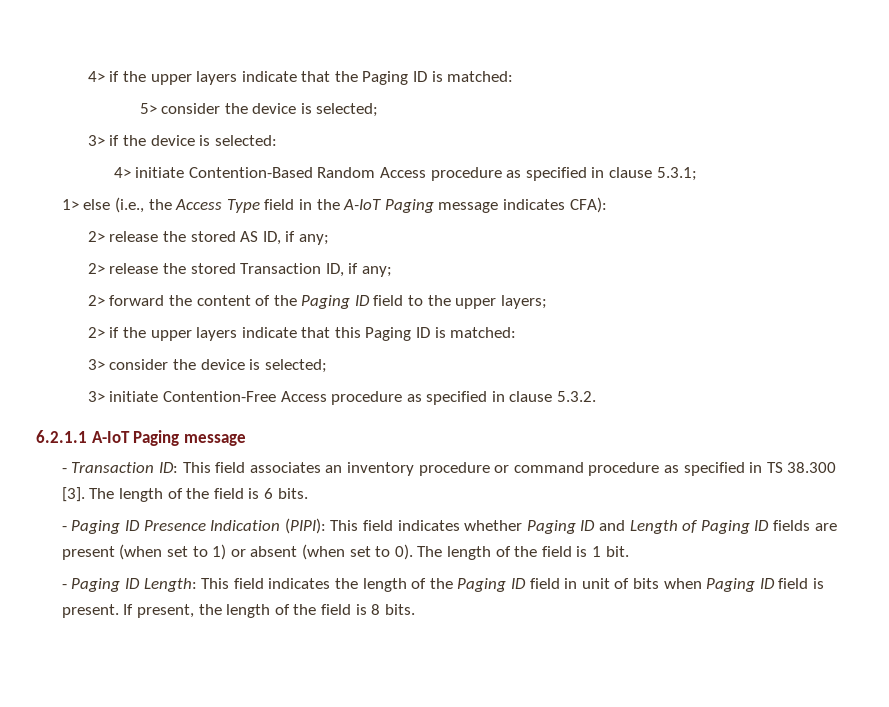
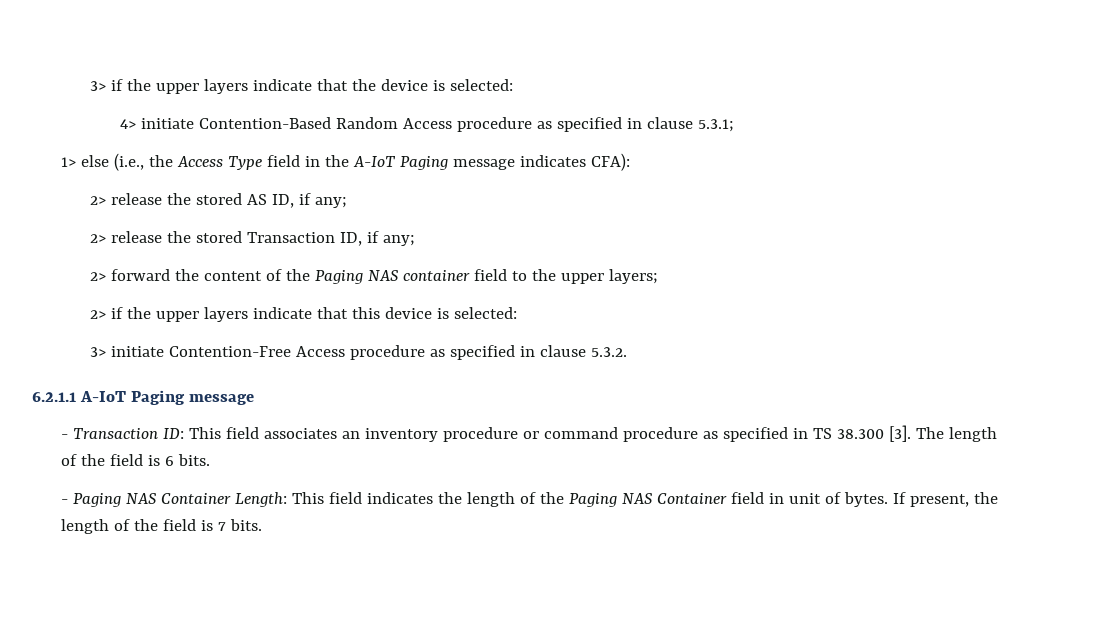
- 4> if the upper layers indicate that the Paging ID is matched:
- 5> consider the device is selected;
- 3> if the device is selected:
+ 3> if the upper layers indicate that the device is selected:
- 2> forward the content of the Paging ID field to the upper layers;
+ 2> forward the content of the Paging NAS container field to the upper layers;
- 2> if the upper layers indicate that this Paging ID is matched:
- 3> consider the device is selected;
+ 2> if the upper layers indicate that this device is selected:
- - Paging ID Presence Indication (PIPI): This field indicates whether Paging ID and Length of Paging ID fields are present (when set to 1) or absent (when set to 0). The length of the field is 1 bit.
- - Paging ID Length: This field indicates the length of the Paging ID field in unit of bits when Paging ID field is present.
+ - Paging NAS Container Length: This field indicates the length of the Paging NAS Container field in unit of bytes.
- If present, the length of the field is 8 bits.
+ If present, the length of the field is 7 bits.

